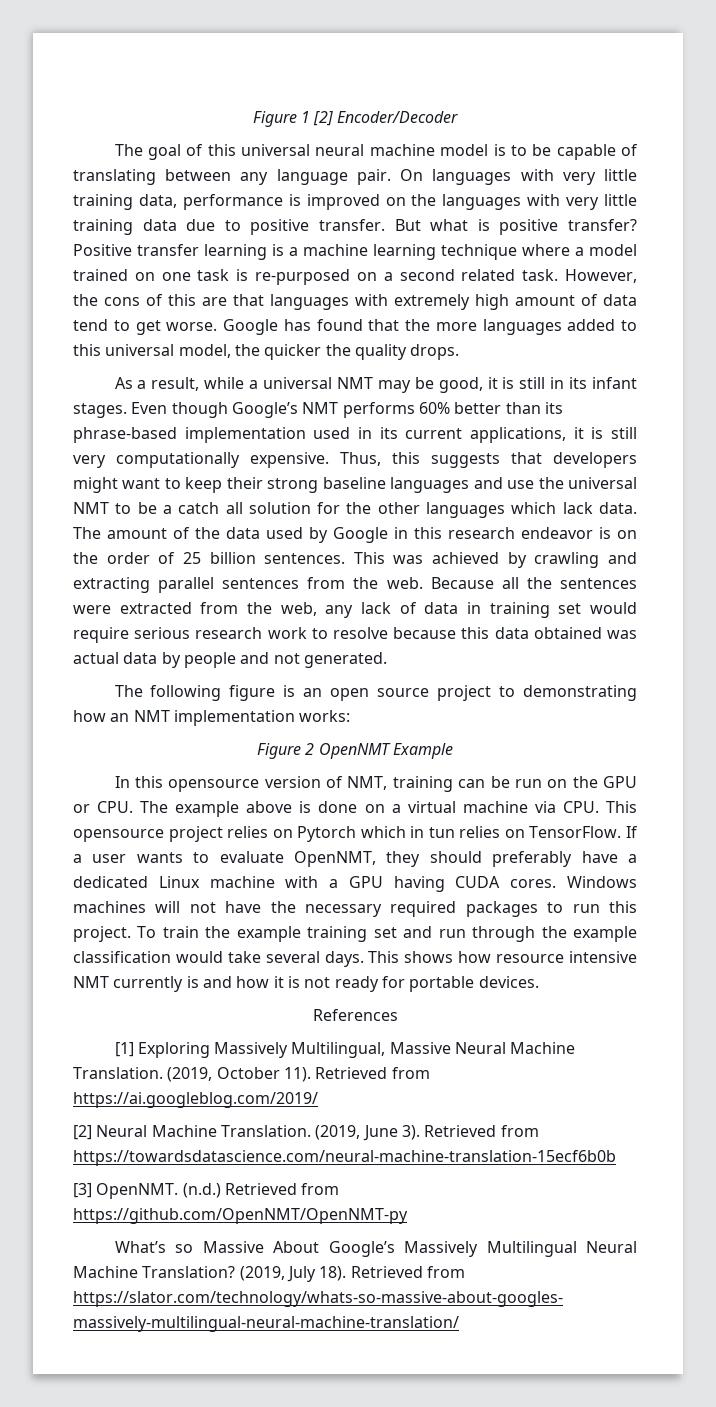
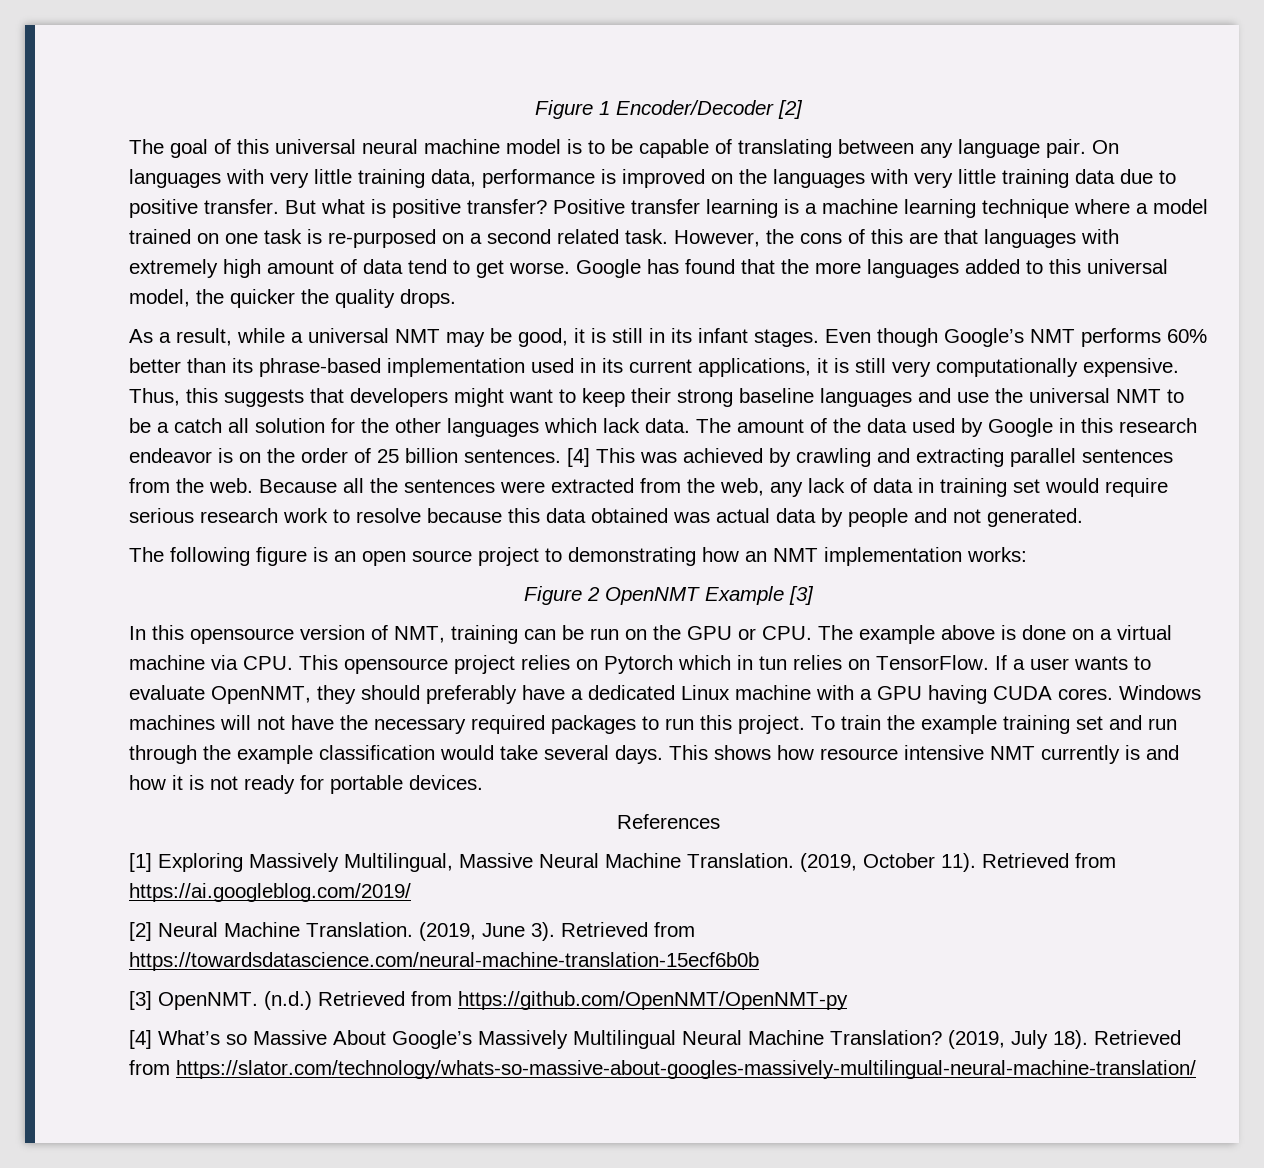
- Figure 1 [2] Encoder/Decoder
+ Figure 1 Encoder/Decoder [2]
- This was achieved by crawling and extracting parallel sentences from the web.
+ [4] This was achieved by crawling and extracting parallel sentences from the web.
- Figure 2 OpenNMT Example
+ Figure 2 OpenNMT Example [3]
- What’s so Massive About Google’s Massively Multilingual Neural Machine Translation?
+ [4] What’s so Massive About Google’s Massively Multilingual Neural Machine Translation?

